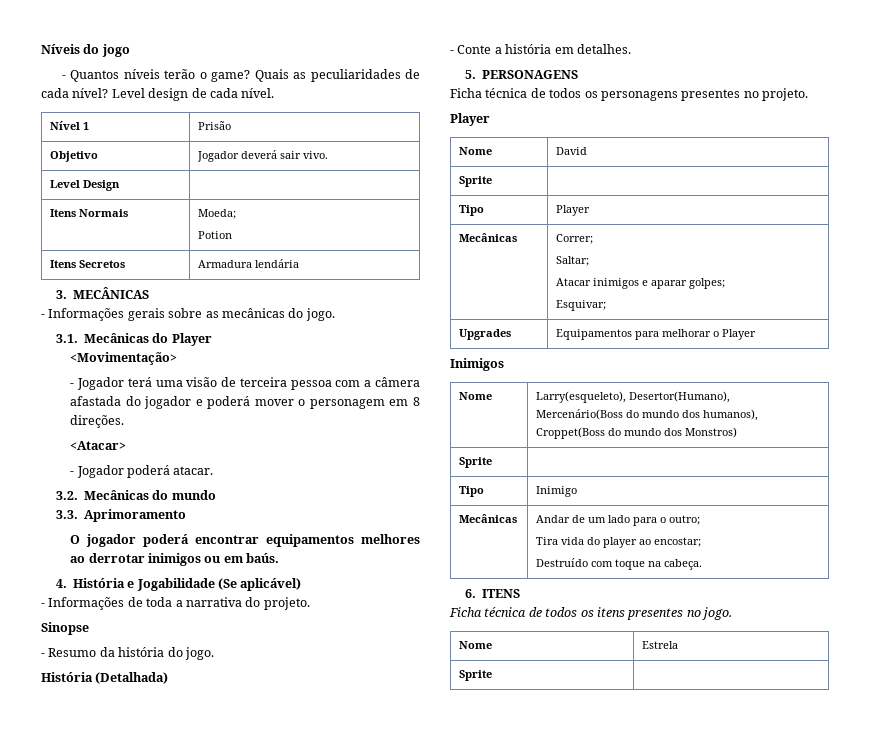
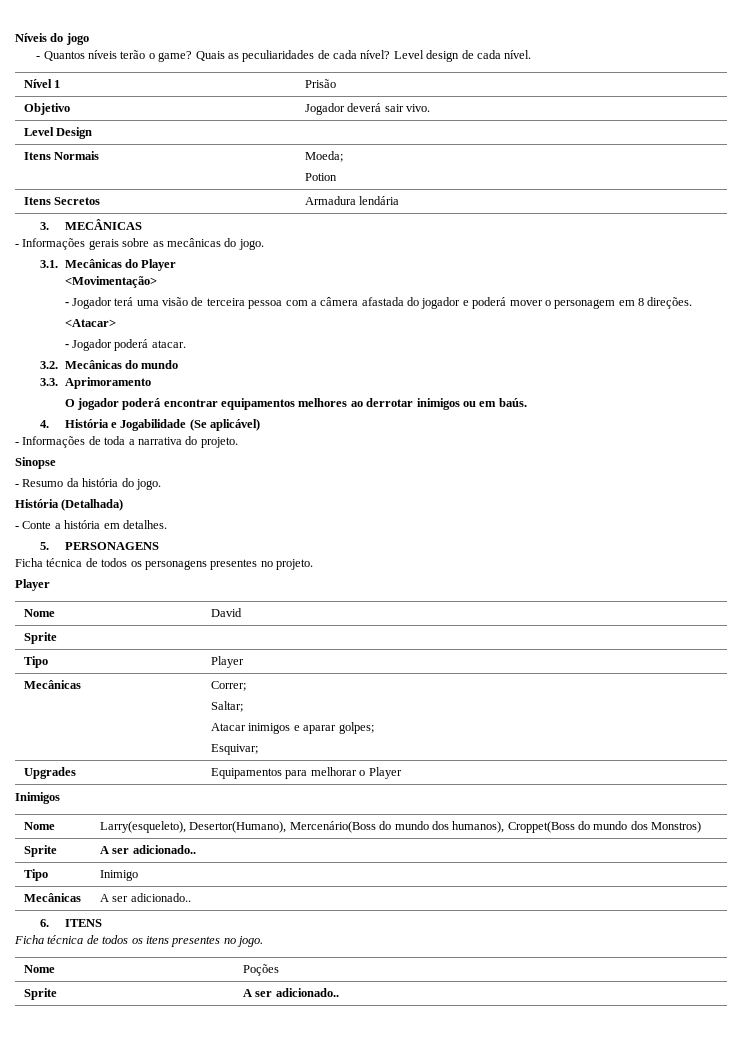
  Nome | Larry(esqueleto), Desertor(Humano), Mercenário(Boss do mundo dos humanos), Croppet(Boss do mundo dos Monstros)
- Sprite |
+ Sprite | A ser adicionado..
- Mecânicas | Andar de um lado para o outro;
- Tira vida do player ao encostar;
- Destruído com toque na cabeça.
+ Mecânicas | A ser adicionado..
- Nome | Estrela
- Sprite |
+ Nome | Poções
+ Sprite | A ser adicionado..

